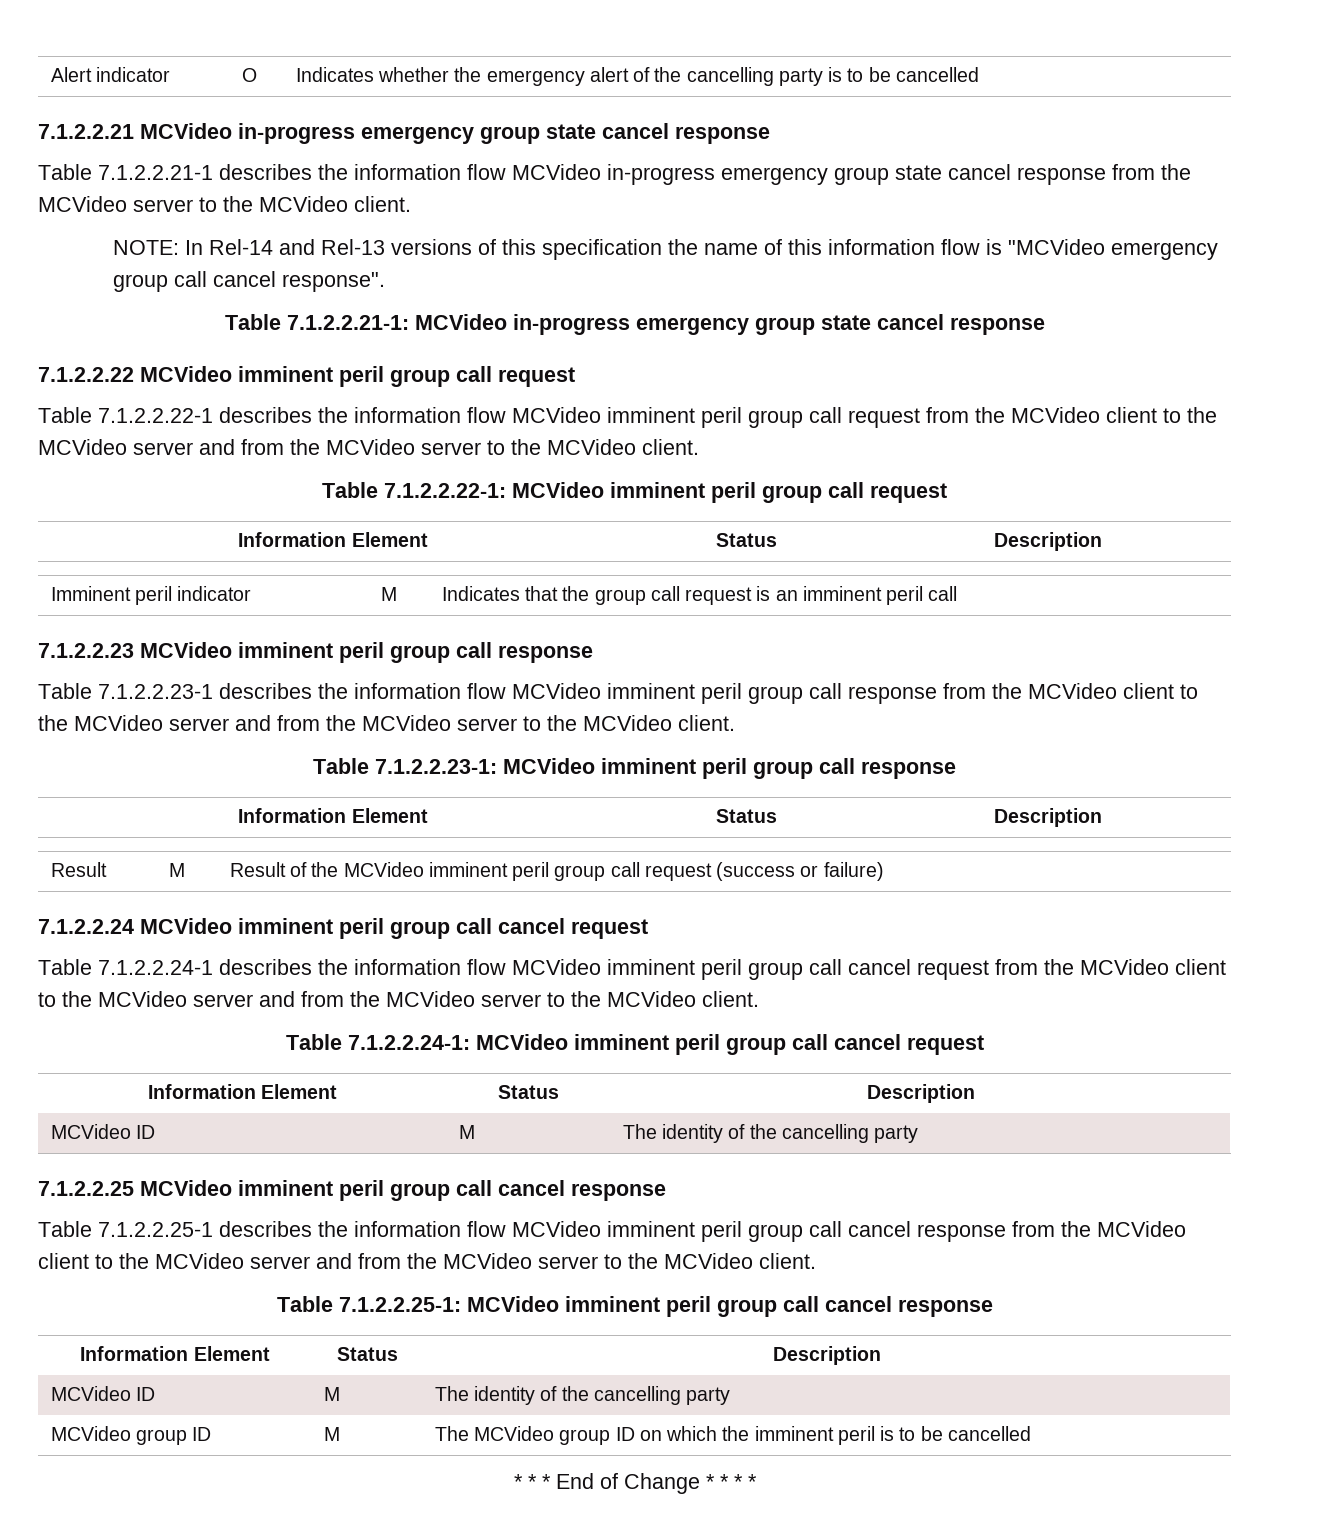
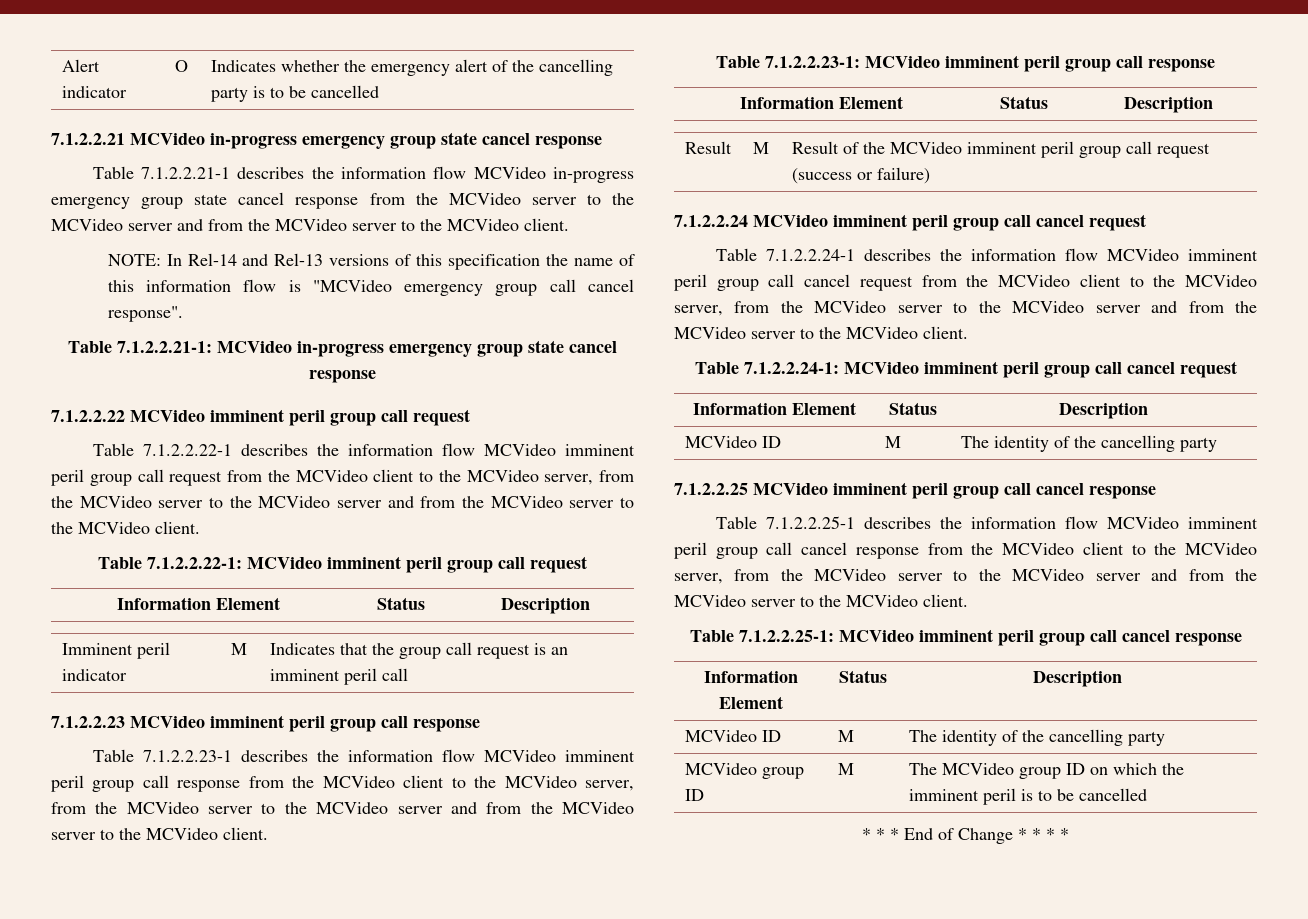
- Table 7.1.2.2.21-1 describes the information flow MCVideo in-progress emergency group state cancel response from the MCVideo server to the MCVideo client.
+ Table 7.1.2.2.21-1 describes the information flow MCVideo in-progress emergency group state cancel response from the MCVideo server to the MCVideo server and from the MCVideo server to the MCVideo client.
- Table 7.1.2.2.22-1 describes the information flow MCVideo imminent peril group call request from the MCVideo client to the MCVideo server and from the MCVideo server to the MCVideo client.
+ Table 7.1.2.2.22-1 describes the information flow MCVideo imminent peril group call request from the MCVideo client to the MCVideo server, from the MCVideo server to the MCVideo server and from the MCVideo server to the MCVideo client.
- Table 7.1.2.2.23-1 describes the information flow MCVideo imminent peril group call response from the MCVideo client to the MCVideo server and from the MCVideo server to the MCVideo client.
+ Table 7.1.2.2.23-1 describes the information flow MCVideo imminent peril group call response from the MCVideo client to the MCVideo server, from the MCVideo server to the MCVideo server and from the MCVideo server to the MCVideo client.
- Table 7.1.2.2.24-1 describes the information flow MCVideo imminent peril group call cancel request from the MCVideo client to the MCVideo server and from the MCVideo server to the MCVideo client.
+ Table 7.1.2.2.24-1 describes the information flow MCVideo imminent peril group call cancel request from the MCVideo client to the MCVideo server, from the MCVideo server to the MCVideo server and from the MCVideo server to the MCVideo client.
- Table 7.1.2.2.25-1 describes the information flow MCVideo imminent peril group call cancel response from the MCVideo client to the MCVideo server and from the MCVideo server to the MCVideo client.
+ Table 7.1.2.2.25-1 describes the information flow MCVideo imminent peril group call cancel response from the MCVideo client to the MCVideo server, from the MCVideo server to the MCVideo server and from the MCVideo server to the MCVideo client.

